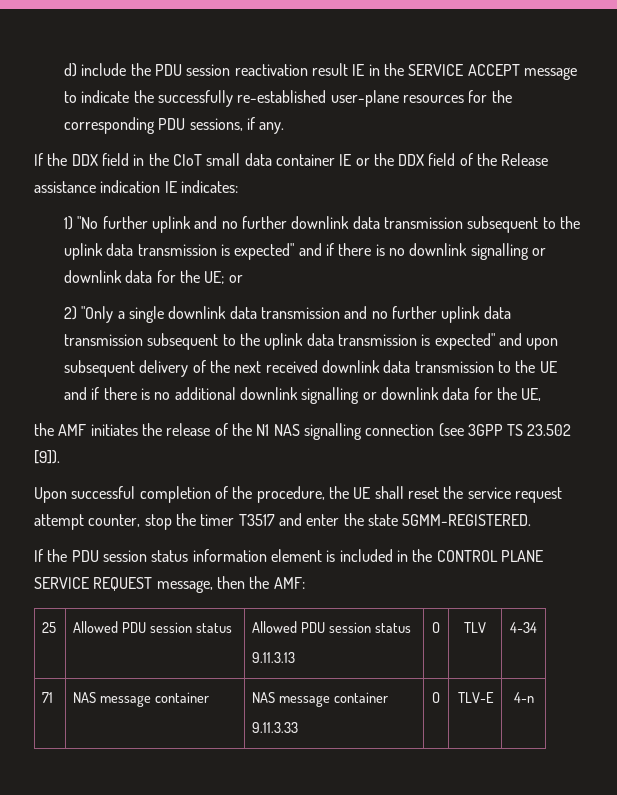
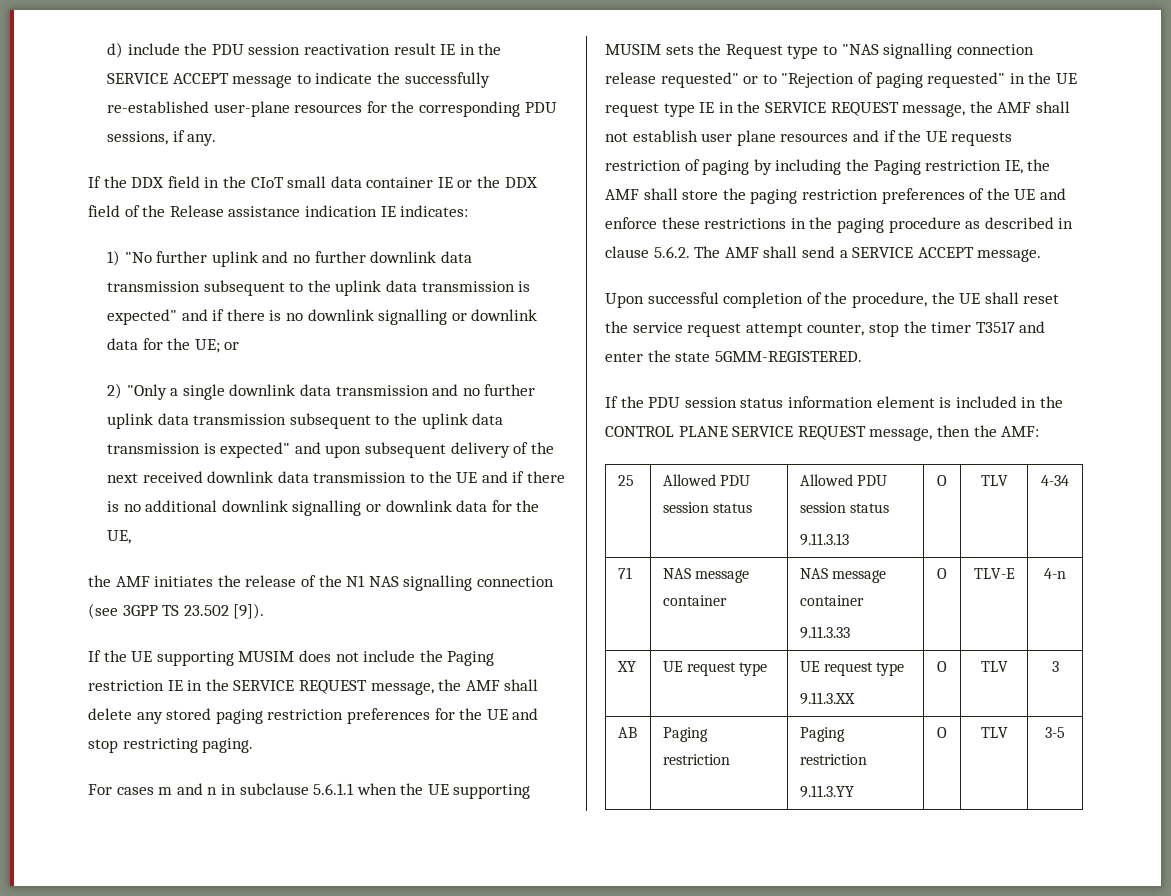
+ If the UE supporting MUSIM does not include the Paging restriction IE in the SERVICE REQUEST message, the AMF shall delete any stored paging restriction preferences for the UE and stop restricting paging.
+ For cases m and n in subclause 5.6.1.1 when the UE supporting MUSIM sets the Request type to "NAS signalling connection release requested" or to "Rejection of paging requested" in the UE request type IE in the SERVICE REQUEST message, the AMF shall not establish user plane resources and if the UE requests restriction of paging by including the Paging restriction IE, the AMF shall store the paging restriction preferences of the UE and enforce these restrictions in the paging procedure as described in clause 5.6.2. The AMF shall send a SERVICE ACCEPT message.
+ XY | UE request type | UE request type
+ 9.11.3.XX | O | TLV | 3
+ AB | Paging restriction | Paging restriction
+ 9.11.3.YY | O | TLV | 3-5

